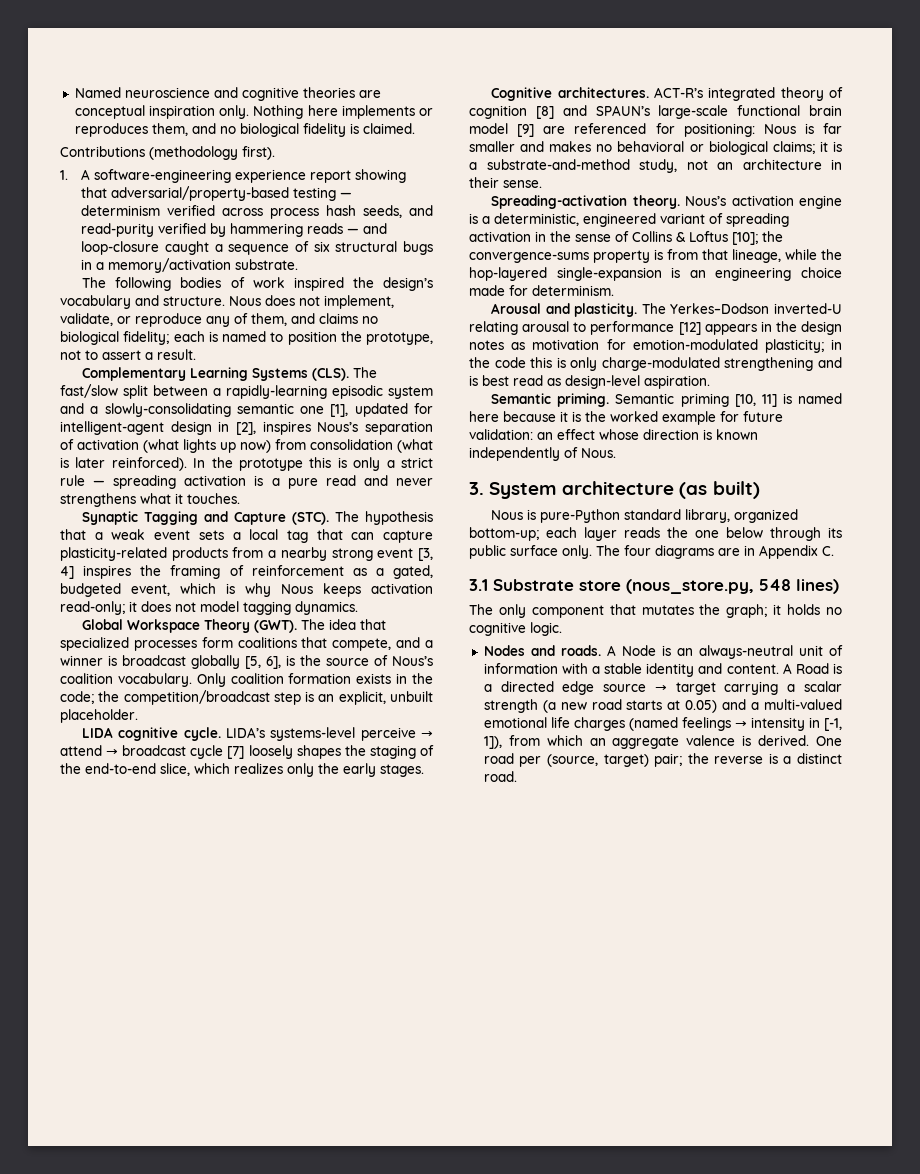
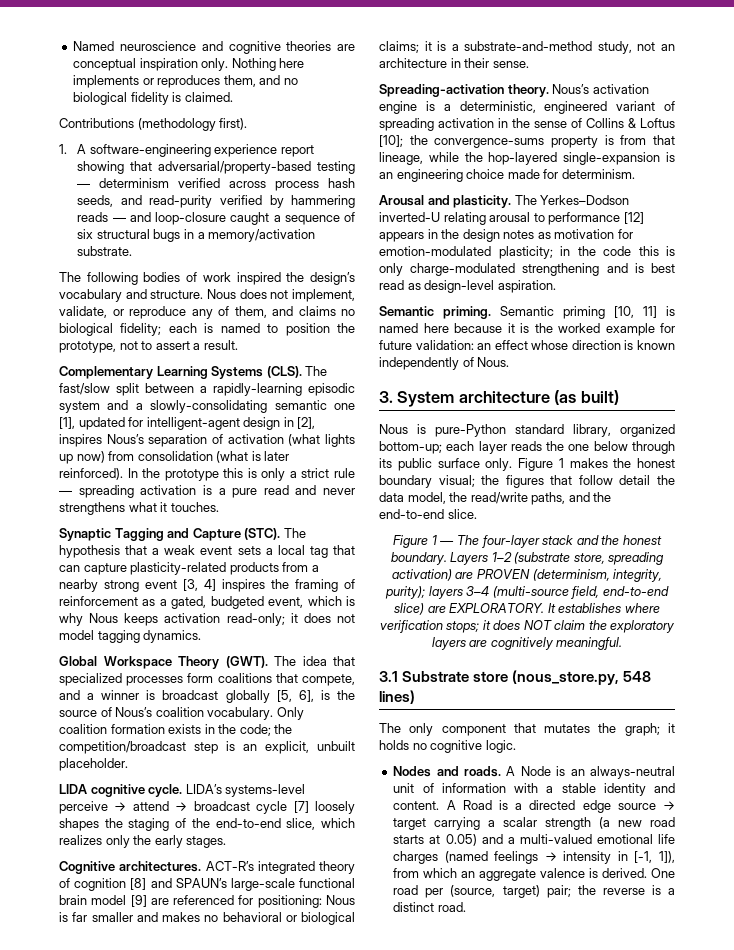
- The four diagrams are in Appendix C.
+ Figure 1 makes the honest boundary visual; the figures that follow detail the data model, the read/write paths, and the end-to-end slice.
+ Figure 1 — The four-layer stack and the honest boundary. Layers 1–2 (substrate store, spreading activation) are PROVEN (determinism, integrity, purity); layers 3–4 (multi-source field, end-to-end slice) are EXPLORATORY. It establishes where verification stops; it does NOT claim the exploratory layers are cognitively meaningful.

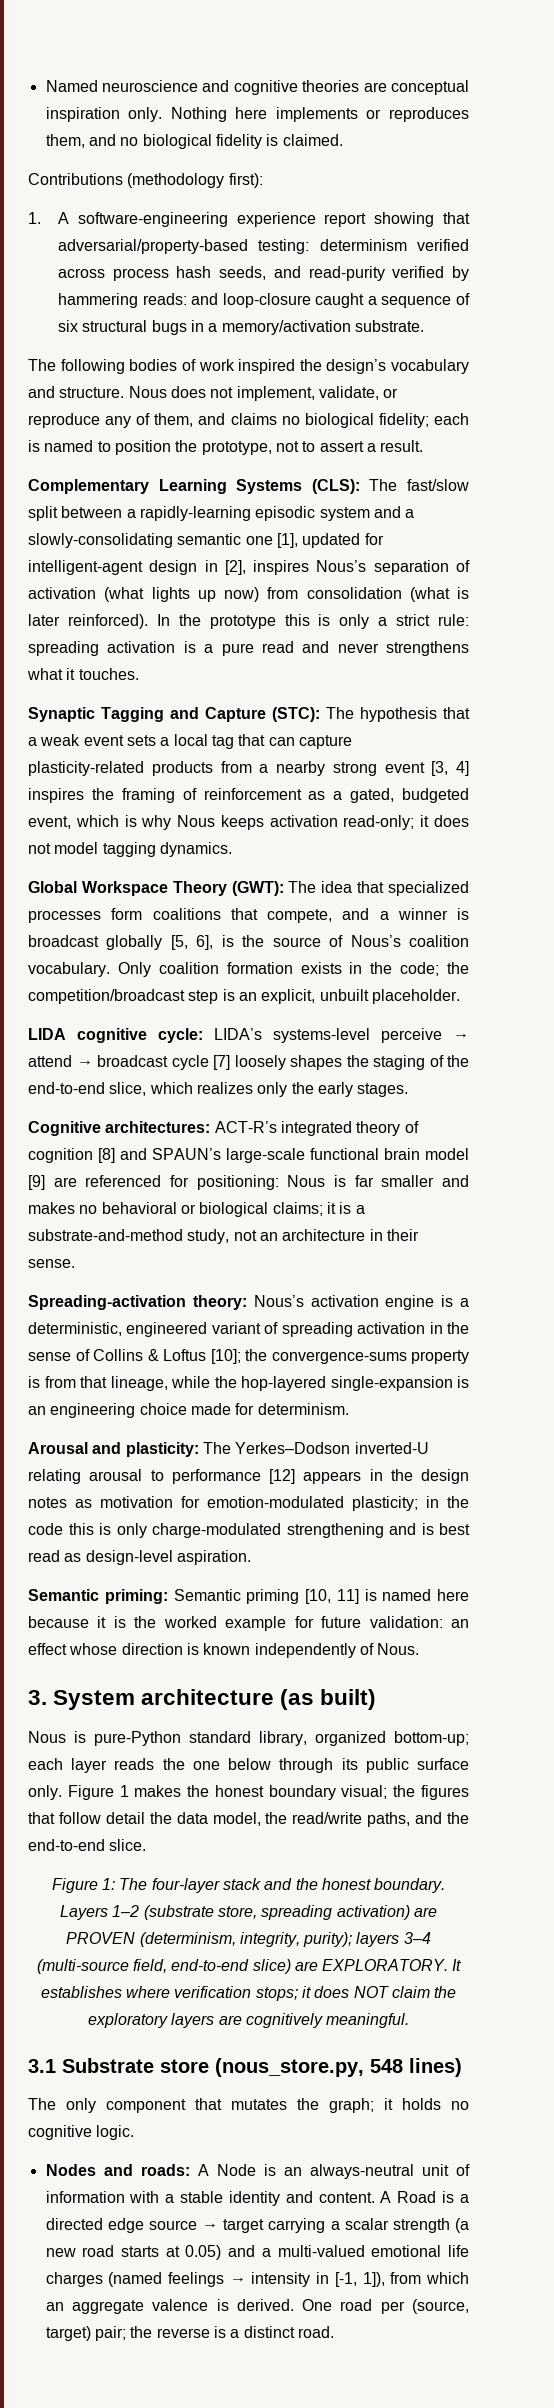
- Contributions (methodology first).
+ Contributions (methodology first):
- 1. A software-engineering experience report showing that adversarial/property-based testing — determinism verified across process hash seeds, and read-purity verified by hammering reads — and loop-closure caught a sequence of six structural bugs in a memory/activation substrate.
+ 1. A software-engineering experience report showing that adversarial/property-based testing: determinism verified across process hash seeds, and read-purity verified by hammering reads: and loop-closure caught a sequence of six structural bugs in a memory/activation substrate.
- Complementary Learning Systems (CLS). The fast/slow split between a rapidly-learning episodic system and a slowly-consolidating semantic one [1], updated for intelligent-agent design in [2], inspires Nous’s separation of activation (what lights up now) from consolidation (what is later reinforced).
+ Complementary Learning Systems (CLS): The fast/slow split between a rapidly-learning episodic system and a slowly-consolidating semantic one [1], updated for intelligent-agent design in [2], inspires Nous’s separation of activation (what lights up now) from consolidation (what is later reinforced).
- In the prototype this is only a strict rule — spreading activation is a pure read and never strengthens what it touches.
+ In the prototype this is only a strict rule: spreading activation is a pure read and never strengthens what it touches.
- Synaptic Tagging and Capture (STC). The hypothesis that a weak event sets a local tag that can capture plasticity-related products from a nearby strong event [3, 4] inspires the framing of reinforcement as a gated, budgeted event, which is why Nous keeps activation read-only; it does not model tagging dynamics.
+ Synaptic Tagging and Capture (STC): The hypothesis that a weak event sets a local tag that can capture plasticity-related products from a nearby strong event [3, 4] inspires the framing of reinforcement as a gated, budgeted event, which is why Nous keeps activation read-only; it does not model tagging dynamics.
- Global Workspace Theory (GWT). The idea that specialized processes form coalitions that compete, and a winner is broadcast globally [5, 6], is the source of Nous’s coalition vocabulary.
+ Global Workspace Theory (GWT): The idea that specialized processes form coalitions that compete, and a winner is broadcast globally [5, 6], is the source of Nous’s coalition vocabulary.
- LIDA cognitive cycle. LIDA’s systems-level perceive → attend → broadcast cycle [7] loosely shapes the staging of the end-to-end slice, which realizes only the early stages.
+ LIDA cognitive cycle: LIDA’s systems-level perceive → attend → broadcast cycle [7] loosely shapes the staging of the end-to-end slice, which realizes only the early stages.
- Cognitive architectures. ACT-R’s integrated theory of cognition [8] and SPAUN’s large-scale functional brain model [9] are referenced for positioning: Nous is far smaller and makes no behavioral or biological claims; it is a substrate-and-method study, not an architecture in their sense.
+ Cognitive architectures: ACT-R’s integrated theory of cognition [8] and SPAUN’s large-scale functional brain model [9] are referenced for positioning: Nous is far smaller and makes no behavioral or biological claims; it is a substrate-and-method study, not an architecture in their sense.
- Spreading-activation theory. Nous’s activation engine is a deterministic, engineered variant of spreading activation in the sense of Collins & Loftus [10]; the convergence-sums property is from that lineage, while the hop-layered single-expansion is an engineering choice made for determinism.
+ Spreading-activation theory: Nous’s activation engine is a deterministic, engineered variant of spreading activation in the sense of Collins & Loftus [10]; the convergence-sums property is from that lineage, while the hop-layered single-expansion is an engineering choice made for determinism.
- Arousal and plasticity. The Yerkes–Dodson inverted-U relating arousal to performance [12] appears in the design notes as motivation for emotion-modulated plasticity; in the code this is only charge-modulated strengthening and is best read as design-level aspiration.
+ Arousal and plasticity: The Yerkes–Dodson inverted-U relating arousal to performance [12] appears in the design notes as motivation for emotion-modulated plasticity; in the code this is only charge-modulated strengthening and is best read as design-level aspiration.
- Semantic priming. Semantic priming [10, 11] is named here because it is the worked example for future validation: an effect whose direction is known independently of Nous.
+ Semantic priming: Semantic priming [10, 11] is named here because it is the worked example for future validation: an effect whose direction is known independently of Nous.
- Figure 1 — The four-layer stack and the honest boundary.
+ Figure 1: The four-layer stack and the honest boundary.
- Nodes and roads. A Node is an always-neutral unit of information with a stable identity and content.
+ Nodes and roads: A Node is an always-neutral unit of information with a stable identity and content.

